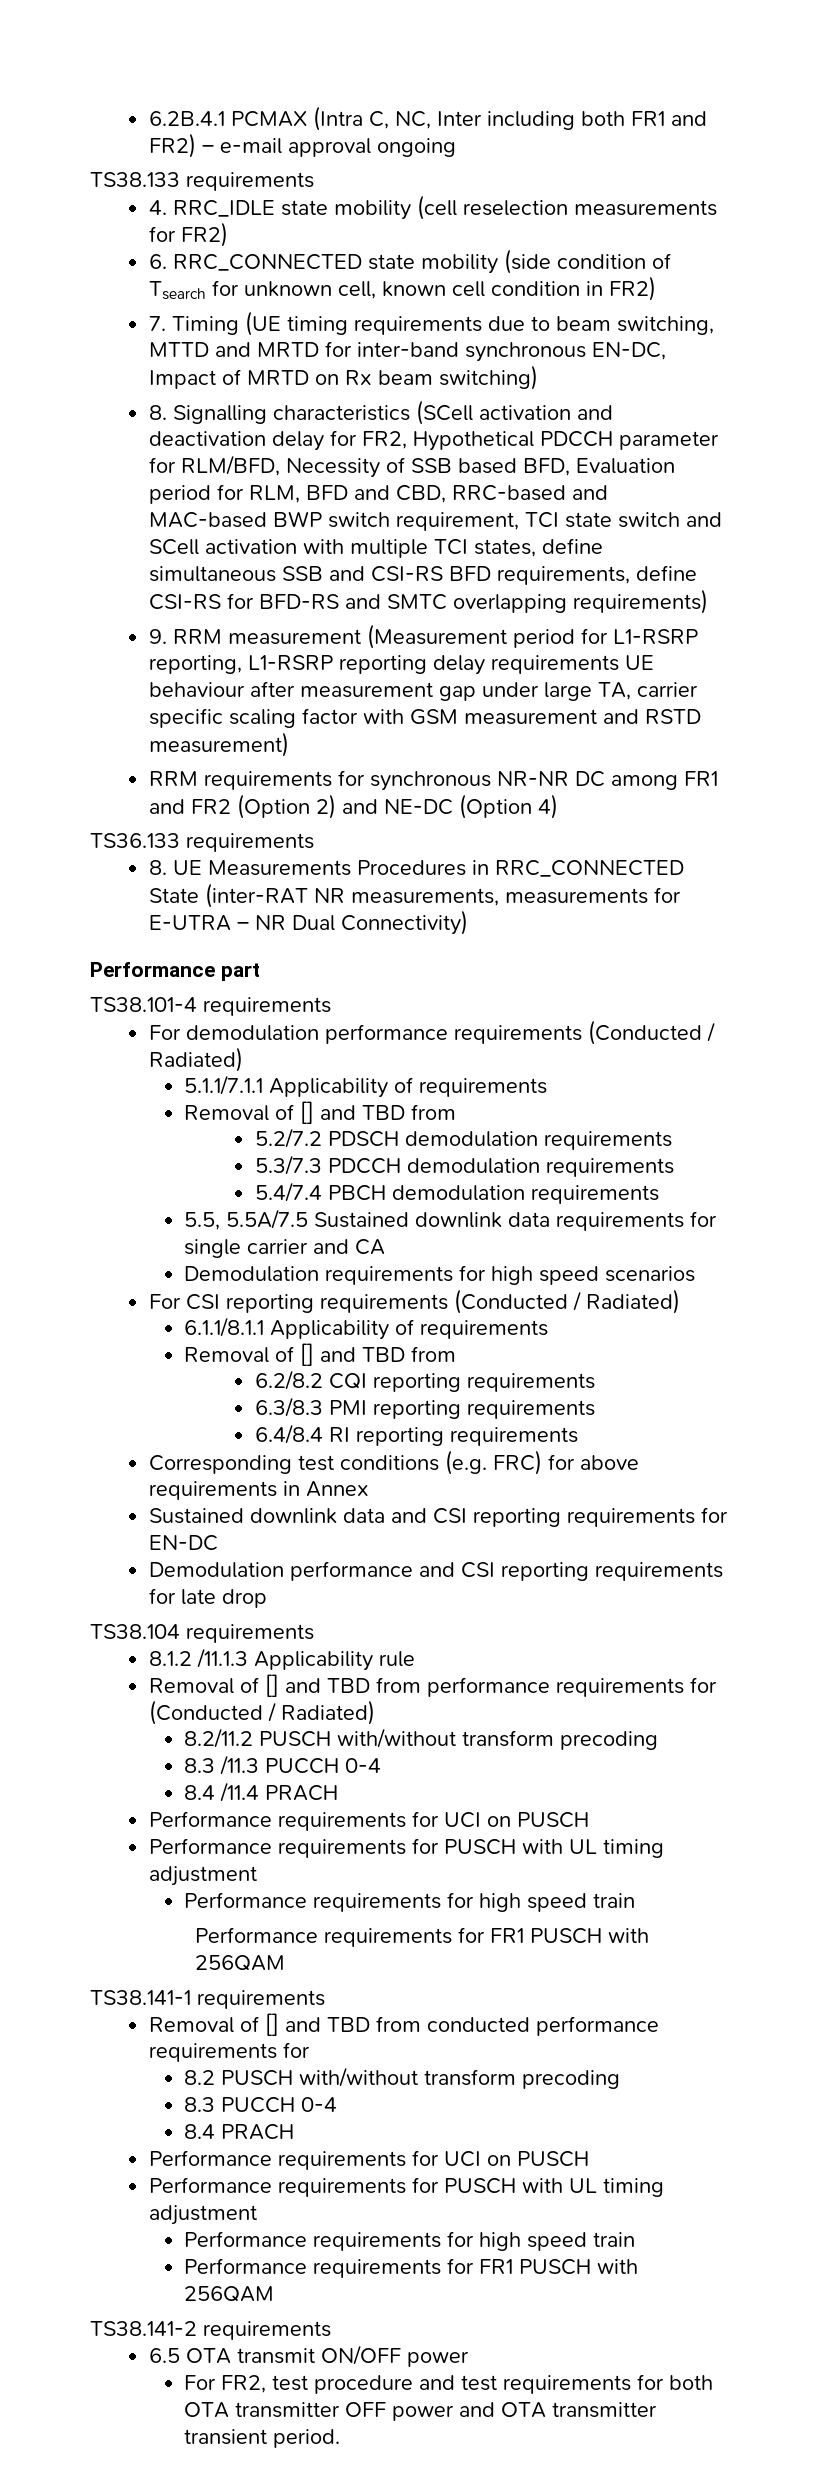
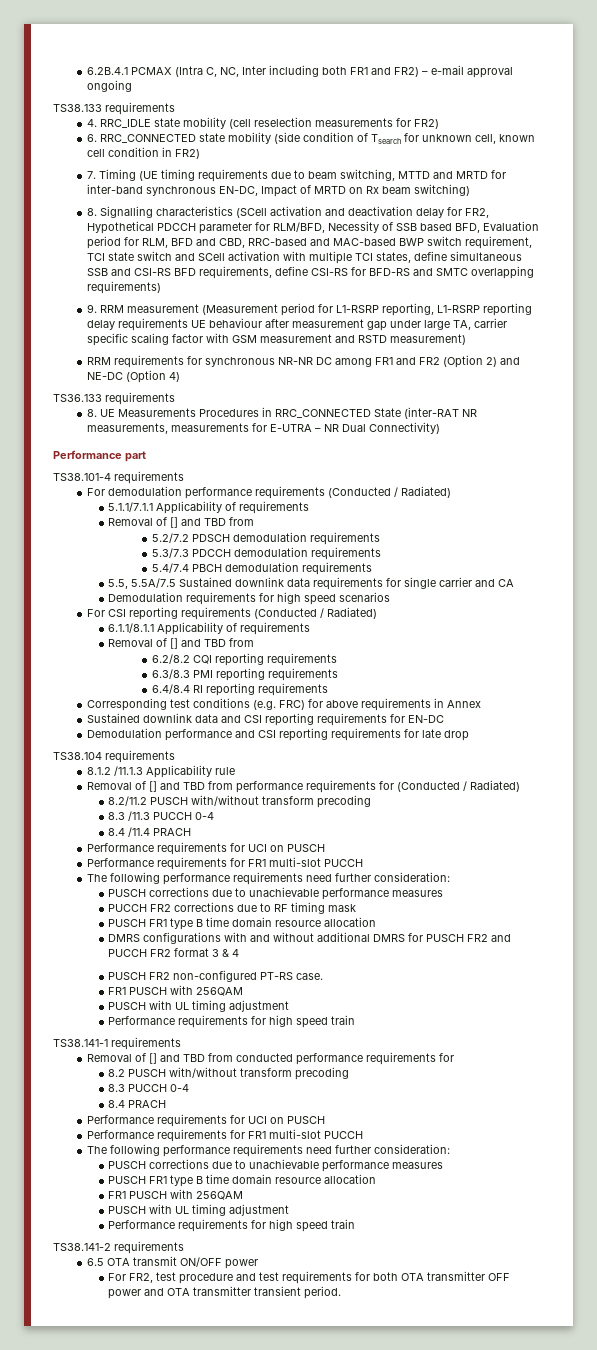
  8.4 /11.4 PRACH
  Performance requirements for UCI on PUSCH
- Performance requirements for PUSCH with UL timing adjustment
+ Performance requirements for FR1 multi-slot PUCCH
+ The following performance requirements need further consideration:
+ PUSCH corrections due to unachievable performance measures
+ PUCCH FR2 corrections due to RF timing mask
+ PUSCH FR1 type B time domain resource allocation
+ DMRS configurations with and without additional DMRS for PUSCH FR2 and PUCCH FR2 format 3 & 4
+ PUSCH FR2 non-configured PT-RS case.
+ FR1 PUSCH with 256QAM
+ PUSCH with UL timing adjustment
  Performance requirements for high speed train
- Performance requirements for FR1 PUSCH with 256QAM
  8.4 PRACH
  Performance requirements for UCI on PUSCH
- Performance requirements for PUSCH with UL timing adjustment
+ Performance requirements for FR1 multi-slot PUCCH
+ The following performance requirements need further consideration:
+ PUSCH corrections due to unachievable performance measures
+ PUSCH FR1 type B time domain resource allocation
+ FR1 PUSCH with 256QAM
+ PUSCH with UL timing adjustment
  Performance requirements for high speed train
- Performance requirements for FR1 PUSCH with 256QAM

